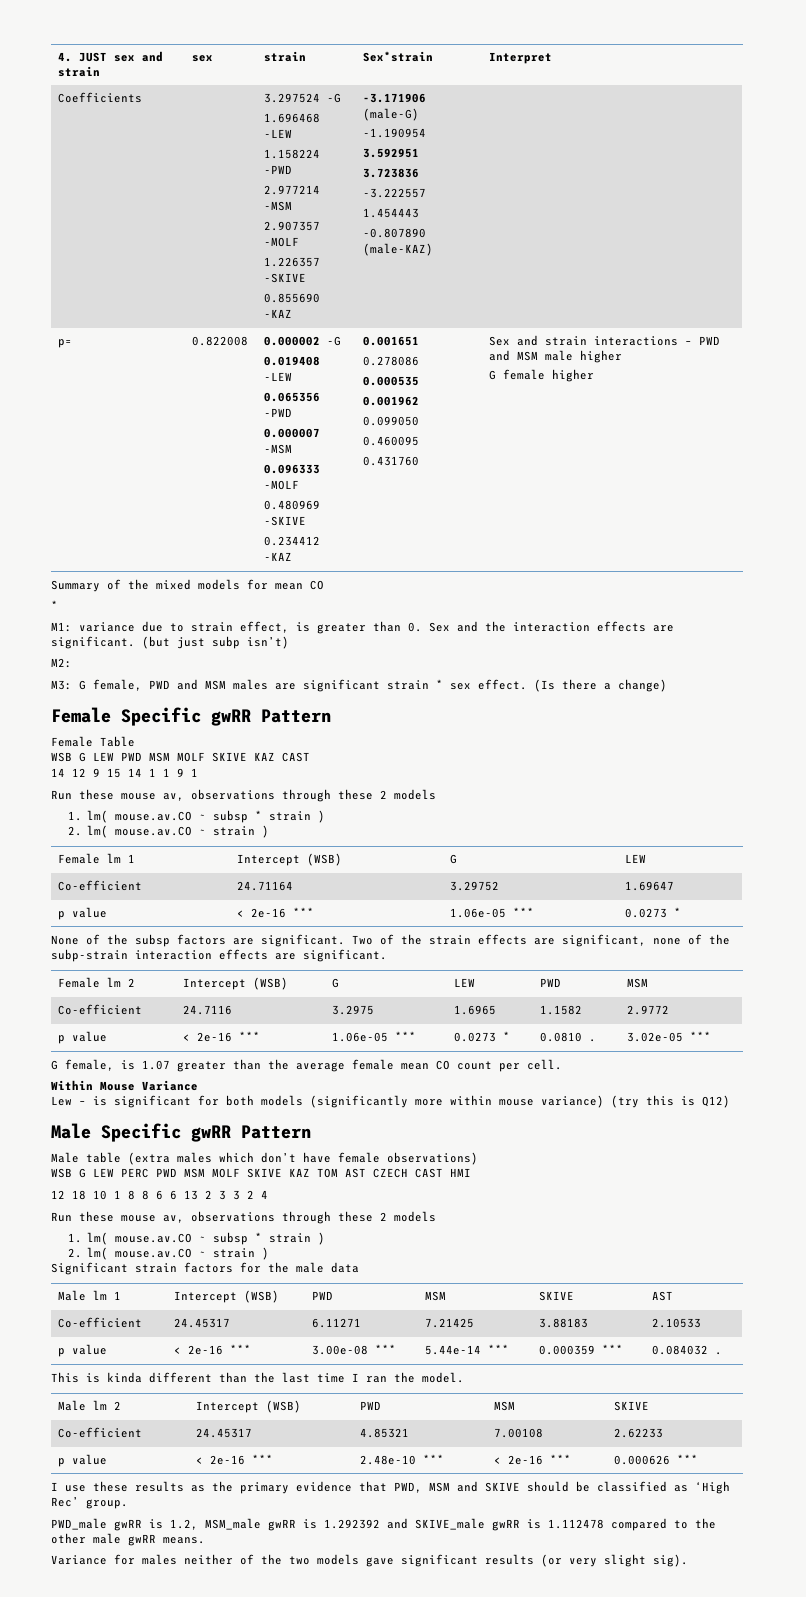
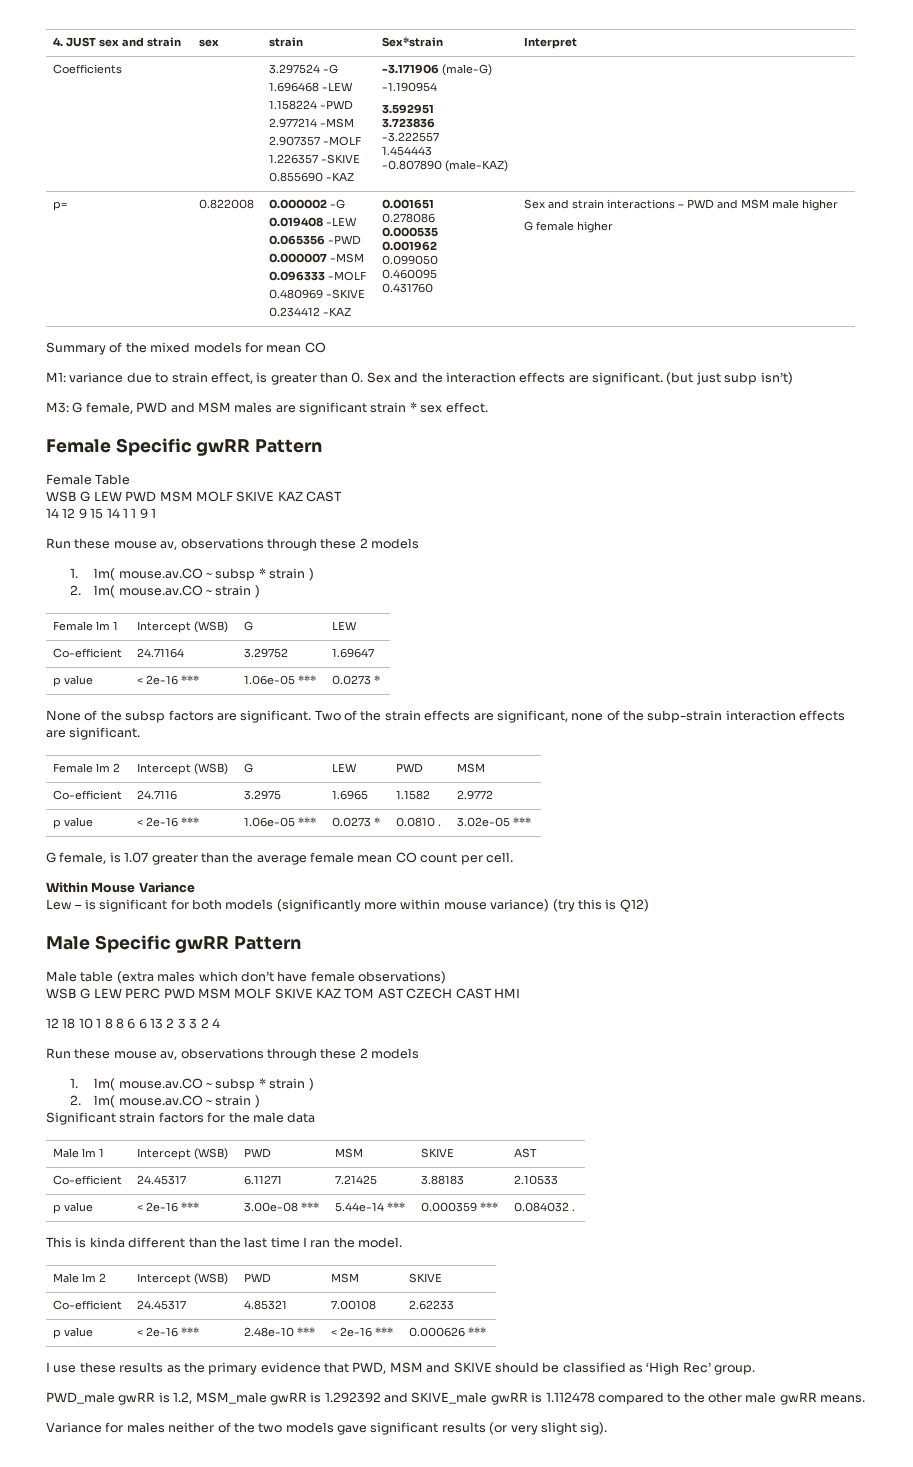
  Summary of the mixed models for mean CO
- *
- M2:
- (Is there a change)

